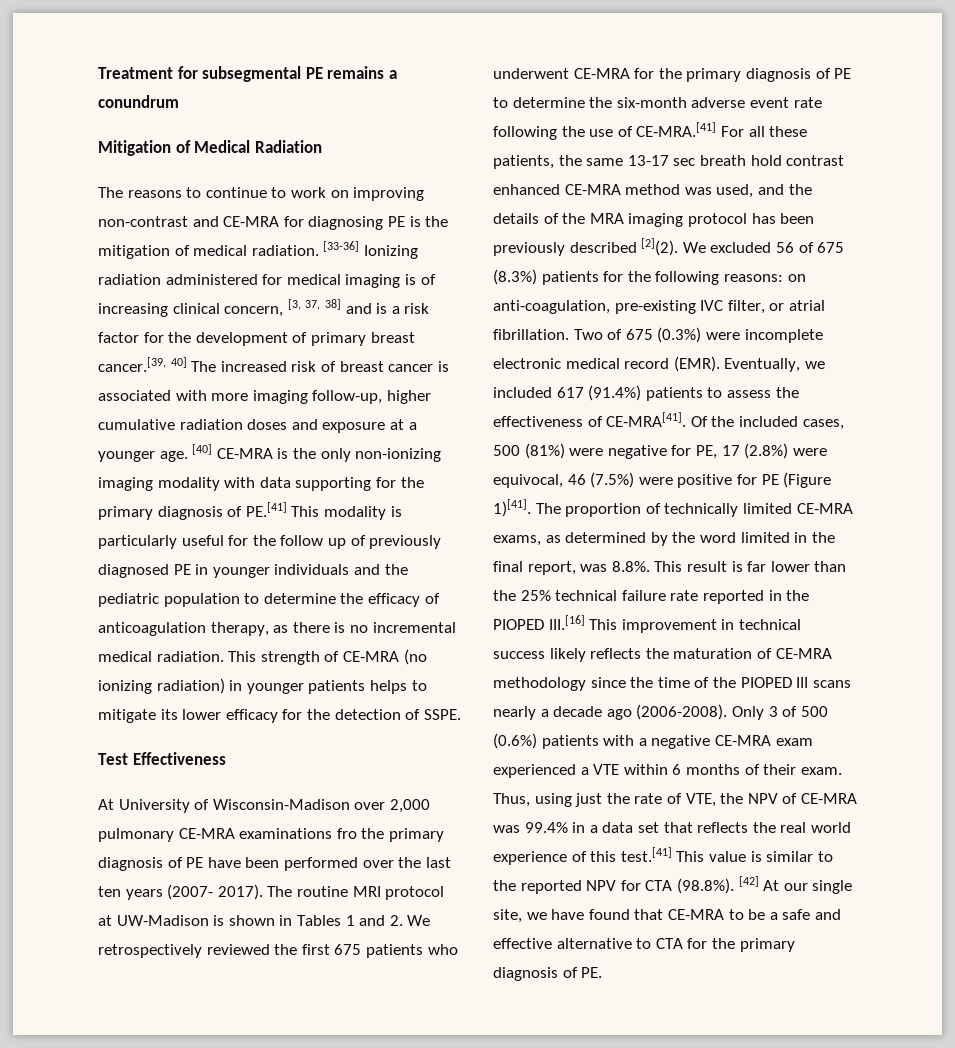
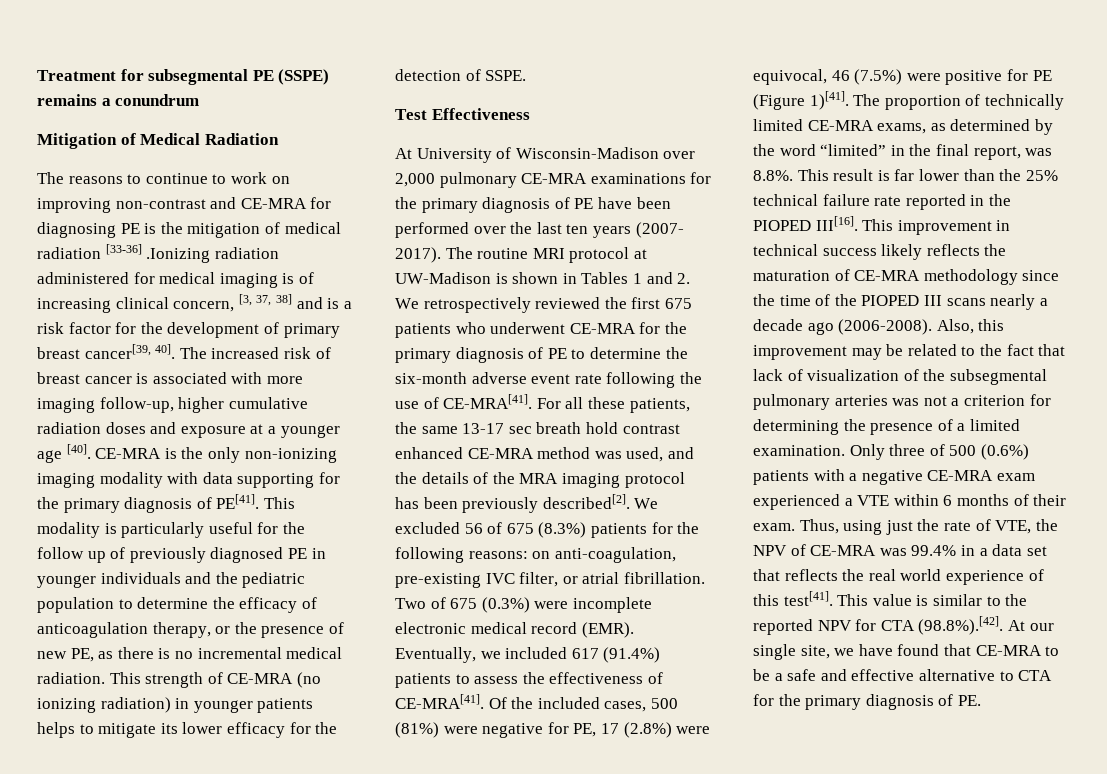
- Treatment for subsegmental PE remains a conundrum
+ Treatment for subsegmental PE (SSPE) remains a conundrum
- The reasons to continue to work on improving non-contrast and CE-MRA for diagnosing PE is the mitigation of medical radiation. [33-36] Ionizing radiation administered for medical imaging is of increasing clinical concern, [3, 37, 38] and is a risk factor for the development of primary breast cancer.[39, 40] The increased risk of breast cancer is associated with more imaging follow-up, higher cumulative radiation doses and exposure at a younger age. [40] CE-MRA is the only non-ionizing imaging modality with data supporting for the primary diagnosis of PE.[41] This modality is particularly useful for the follow up of previously diagnosed PE in younger individuals and the pediatric population to determine the efficacy of anticoagulation therapy, as there is no incremental medical radiation.
+ The reasons to continue to work on improving non-contrast and CE-MRA for diagnosing PE is the mitigation of medical radiation [33-36] .Ionizing radiation administered for medical imaging is of increasing clinical concern, [3, 37, 38] and is a risk factor for the development of primary breast cancer[39, 40]. The increased risk of breast cancer is associated with more imaging follow-up, higher cumulative radiation doses and exposure at a younger age [40]. CE-MRA is the only non-ionizing imaging modality with data supporting for the primary diagnosis of PE[41]. This modality is particularly useful for the follow up of previously diagnosed PE in younger individuals and the pediatric population to determine the efficacy of anticoagulation therapy, or the presence of new PE, as there is no incremental medical radiation.
- At University of Wisconsin-Madison over 2,000 pulmonary CE-MRA examinations fro the primary diagnosis of PE have been performed over the last ten years (2007- 2017).
+ At University of Wisconsin-Madison over 2,000 pulmonary CE-MRA examinations for the primary diagnosis of PE have been performed over the last ten years (2007- 2017).
- The routine MRI protocol at UW-Madison is shown in Tables 1 and 2. We retrospectively reviewed the first 675 patients who underwent CE-MRA for the primary diagnosis of PE to determine the six-month adverse event rate following the use of CE-MRA.[41] For all these patients, the same 13-17 sec breath hold contrast enhanced CE-MRA method was used, and the details of the MRA imaging protocol has been previously described [2](2).
+ The routine MRI protocol at UW-Madison is shown in Tables 1 and 2. We retrospectively reviewed the first 675 patients who underwent CE-MRA for the primary diagnosis of PE to determine the six-month adverse event rate following the use of CE-MRA[41]. For all these patients, the same 13-17 sec breath hold contrast enhanced CE-MRA method was used, and the details of the MRA imaging protocol has been previously described[2].
- The proportion of technically limited CE-MRA exams, as determined by the word limited in the final report, was 8.8%. This result is far lower than the 25% technical failure rate reported in the PIOPED III.[16] This improvement in technical success likely reflects the maturation of CE-MRA methodology since the time of the PIOPED III scans nearly a decade ago (2006-2008).
+ The proportion of technically limited CE-MRA exams, as determined by the word “limited” in the final report, was 8.8%. This result is far lower than the 25% technical failure rate reported in the PIOPED III[16]. This improvement in technical success likely reflects the maturation of CE-MRA methodology since the time of the PIOPED III scans nearly a decade ago (2006-2008).
- Only 3 of 500 (0.6%) patients with a negative CE-MRA exam experienced a VTE within 6 months of their exam.
+ Also, this improvement may be related to the fact that lack of visualization of the subsegmental pulmonary arteries was not a criterion for determining the presence of a limited examination. Only three of 500 (0.6%) patients with a negative CE-MRA exam experienced a VTE within 6 months of their exam.
- Thus, using just the rate of VTE, the NPV of CE-MRA was 99.4% in a data set that reflects the real world experience of this test.[41] This value is similar to the reported NPV for CTA (98.8%). [42] At our single site, we have found that CE-MRA to be a safe and effective alternative to CTA for the primary diagnosis of PE.
+ Thus, using just the rate of VTE, the NPV of CE-MRA was 99.4% in a data set that reflects the real world experience of this test[41]. This value is similar to the reported NPV for CTA (98.8%).[42]. At our single site, we have found that CE-MRA to be a safe and effective alternative to CTA for the primary diagnosis of PE.

